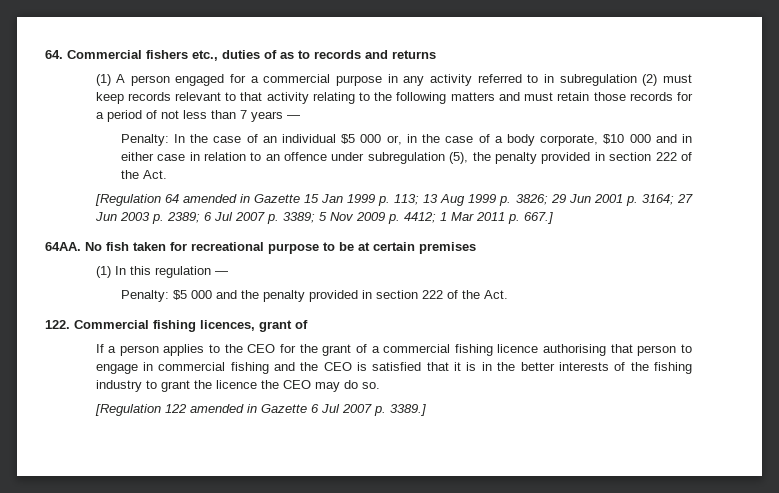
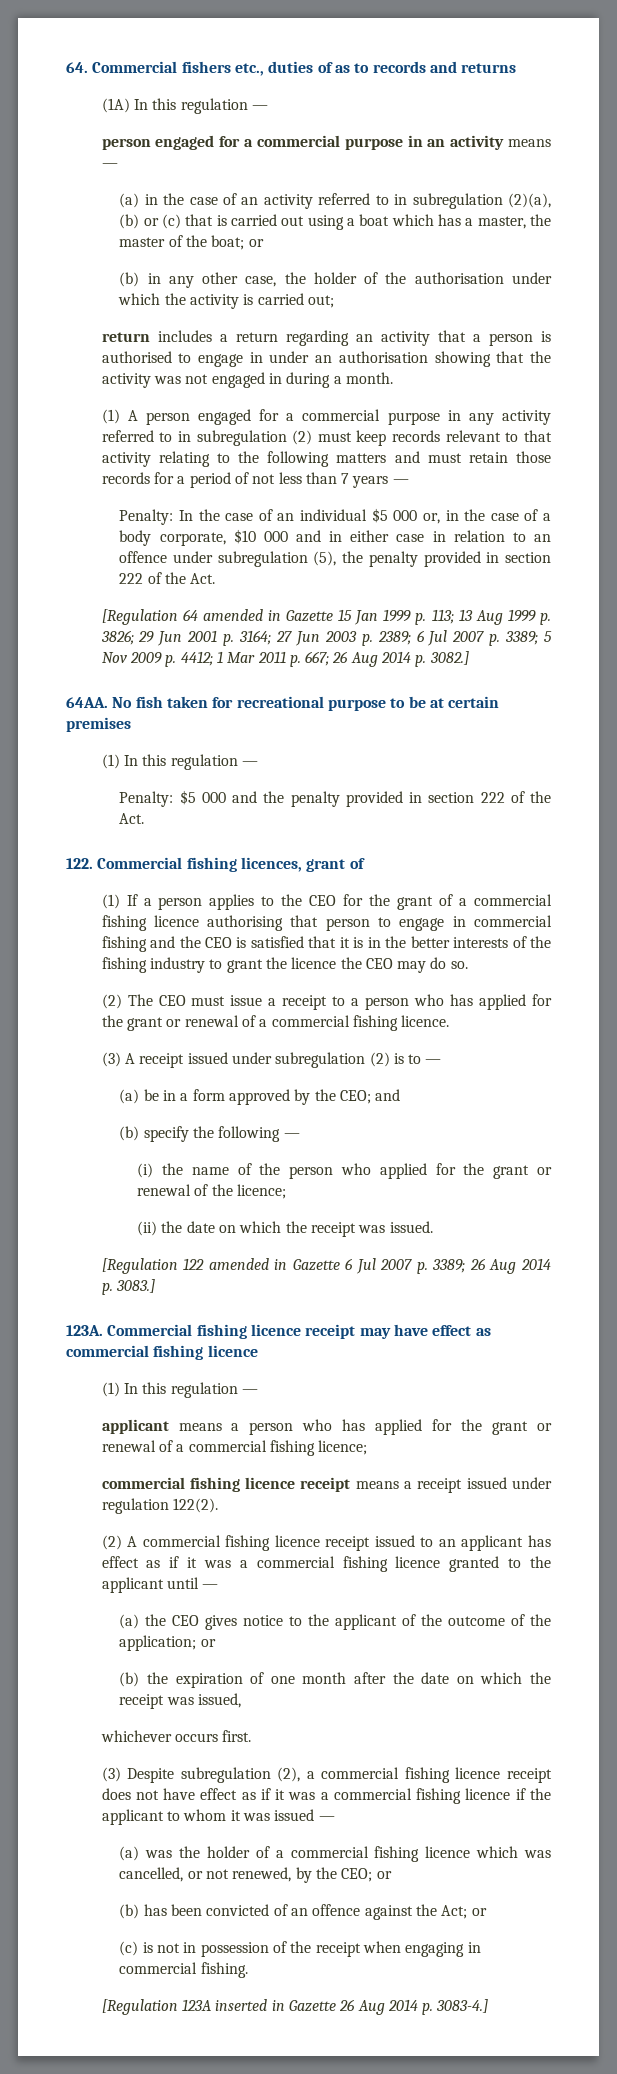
+ (1A) In this regulation —
+ person engaged for a commercial purpose in an activity means —
+ (a) in the case of an activity referred to in subregulation (2)(a), (b) or (c) that is carried out using a boat which has a master, the master of the boat; or
+ (b) in any other case, the holder of the authorisation under which the activity is carried out;
+ return includes a return regarding an activity that a person is authorised to engage in under an authorisation showing that the activity was not engaged in during a month.
- [Regulation 64 amended in Gazette 15 Jan 1999 p. 113; 13 Aug 1999 p. 3826; 29 Jun 2001 p. 3164; 27 Jun 2003 p. 2389; 6 Jul 2007 p. 3389; 5 Nov 2009 p. 4412; 1 Mar 2011 p. 667.]
+ [Regulation 64 amended in Gazette 15 Jan 1999 p. 113; 13 Aug 1999 p. 3826; 29 Jun 2001 p. 3164; 27 Jun 2003 p. 2389; 6 Jul 2007 p. 3389; 5 Nov 2009 p. 4412; 1 Mar 2011 p. 667; 26 Aug 2014 p. 3082.]
- If a person applies to the CEO for the grant of a commercial fishing licence authorising that person to engage in commercial fishing and the CEO is satisfied that it is in the better interests of the fishing industry to grant the licence the CEO may do so.
+ (1) If a person applies to the CEO for the grant of a commercial fishing licence authorising that person to engage in commercial fishing and the CEO is satisfied that it is in the better interests of the fishing industry to grant the licence the CEO may do so.
+ (2) The CEO must issue a receipt to a person who has applied for the grant or renewal of a commercial fishing licence.
+ (3) A receipt issued under subregulation (2) is to —
+ (a) be in a form approved by the CEO; and
+ (b) specify the following —
+ (i) the name of the person who applied for the grant or renewal of the licence;
+ (ii) the date on which the receipt was issued.
- [Regulation 122 amended in Gazette 6 Jul 2007 p. 3389.]
+ [Regulation 122 amended in Gazette 6 Jul 2007 p. 3389; 26 Aug 2014 p. 3083.]
+ 123A. Commercial fishing licence receipt may have effect as commercial fishing licence
+ (1) In this regulation —
+ applicant means a person who has applied for the grant or renewal of a commercial fishing licence;
+ commercial fishing licence receipt means a receipt issued under regulation 122(2).
+ (2) A commercial fishing licence receipt issued to an applicant has effect as if it was a commercial fishing licence granted to the applicant until —
+ (a) the CEO gives notice to the applicant of the outcome of the application; or
+ (b) the expiration of one month after the date on which the receipt was issued,
+ whichever occurs first.
+ (3) Despite subregulation (2), a commercial fishing licence receipt does not have effect as if it was a commercial fishing licence if the applicant to whom it was issued —
+ (a) was the holder of a commercial fishing licence which was cancelled, or not renewed, by the CEO; or
+ (b) has been convicted of an offence against the Act; or
+ (c) is not in possession of the receipt when engaging in commercial fishing.
+ [Regulation 123A inserted in Gazette 26 Aug 2014 p. 3083-4.]

